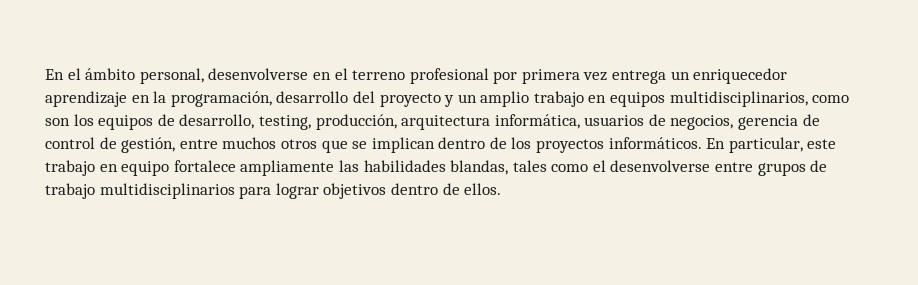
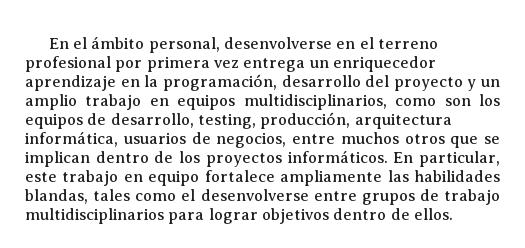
- En el ámbito personal, desenvolverse en el terreno profesional por primera vez entrega un enriquecedor aprendizaje en la programación, desarrollo del proyecto y un amplio trabajo en equipos multidisciplinarios, como son los equipos de desarrollo, testing, producción, arquitectura informática, usuarios de negocios, gerencia de control de gestión, entre muchos otros que se implican dentro de los proyectos informáticos.
+ En el ámbito personal, desenvolverse en el terreno profesional por primera vez entrega un enriquecedor aprendizaje en la programación, desarrollo del proyecto y un amplio trabajo en equipos multidisciplinarios, como son los equipos de desarrollo, testing, producción, arquitectura informática, usuarios de negocios, entre muchos otros que se implican dentro de los proyectos informáticos.

